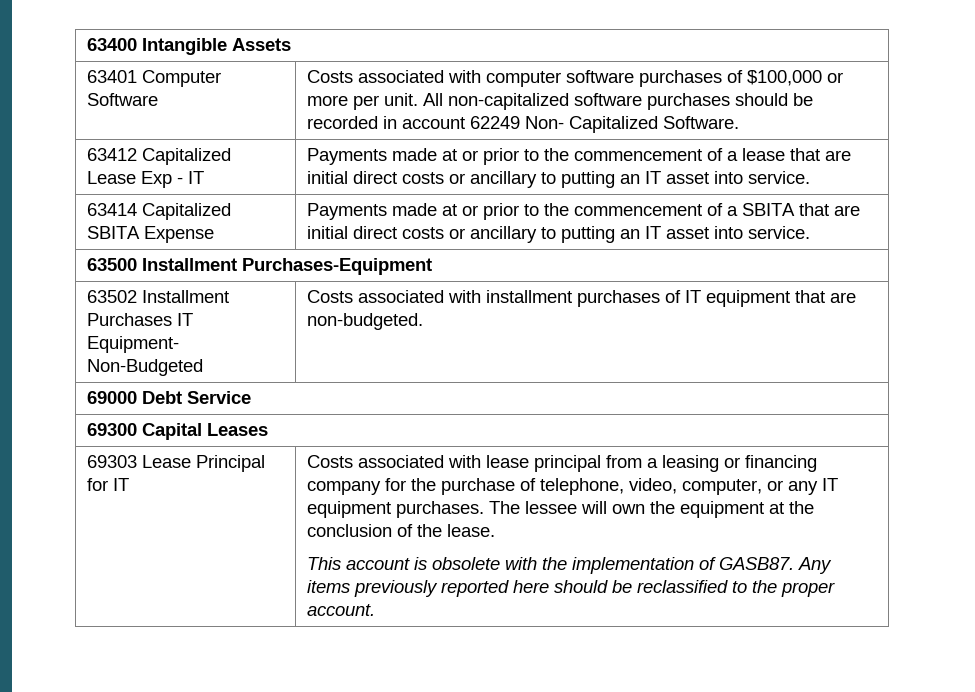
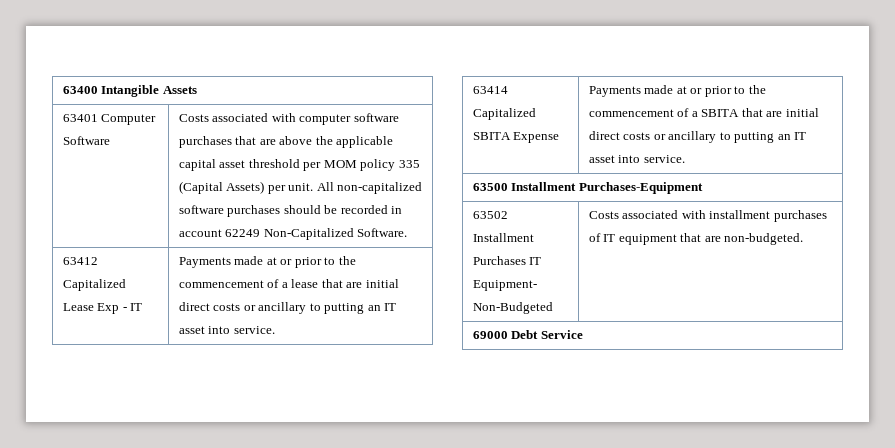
- 63401 Computer Software | Costs associated with computer software purchases of $100,000 or more per unit. All non-capitalized software purchases should be recorded in account 62249 Non- Capitalized Software.
+ 63401 Computer Software | Costs associated with computer software purchases that are above the applicable capital asset threshold per MOM policy 335 (Capital Assets) per unit. All non-capitalized software purchases should be recorded in account 62249 Non-Capitalized Software.
- 69300 Capital Leases
- 69303 Lease Principal for IT | Costs associated with lease principal from a leasing or financing company for the purchase of telephone, video, computer, or any IT equipment purchases. The lessee will own the equipment at the conclusion of the lease.
- This account is obsolete with the implementation of GASB87. Any items previously reported here should be reclassified to the proper account.

